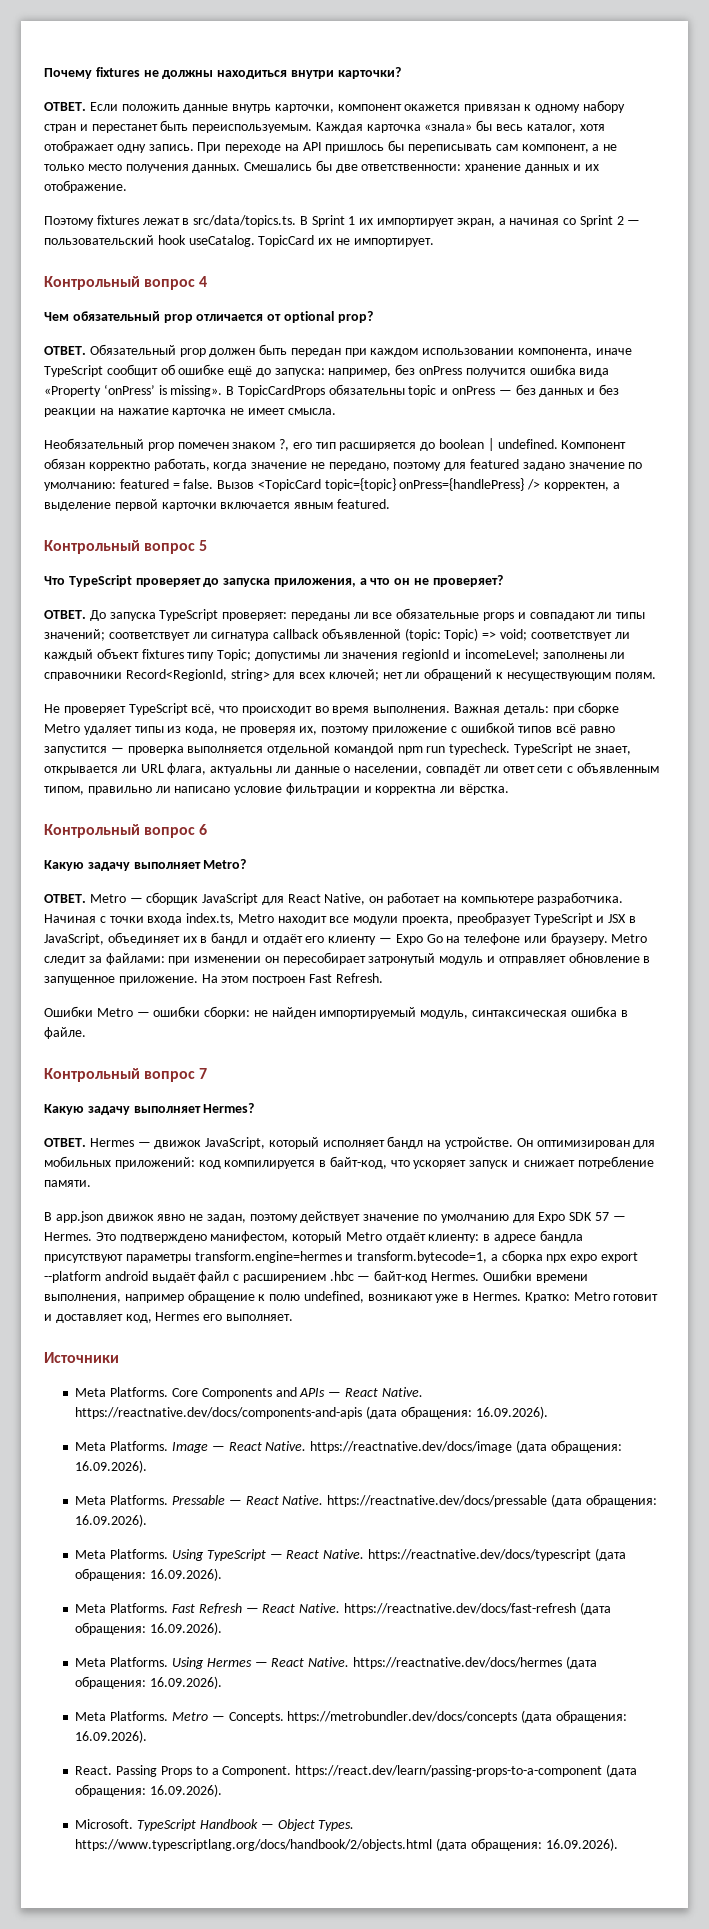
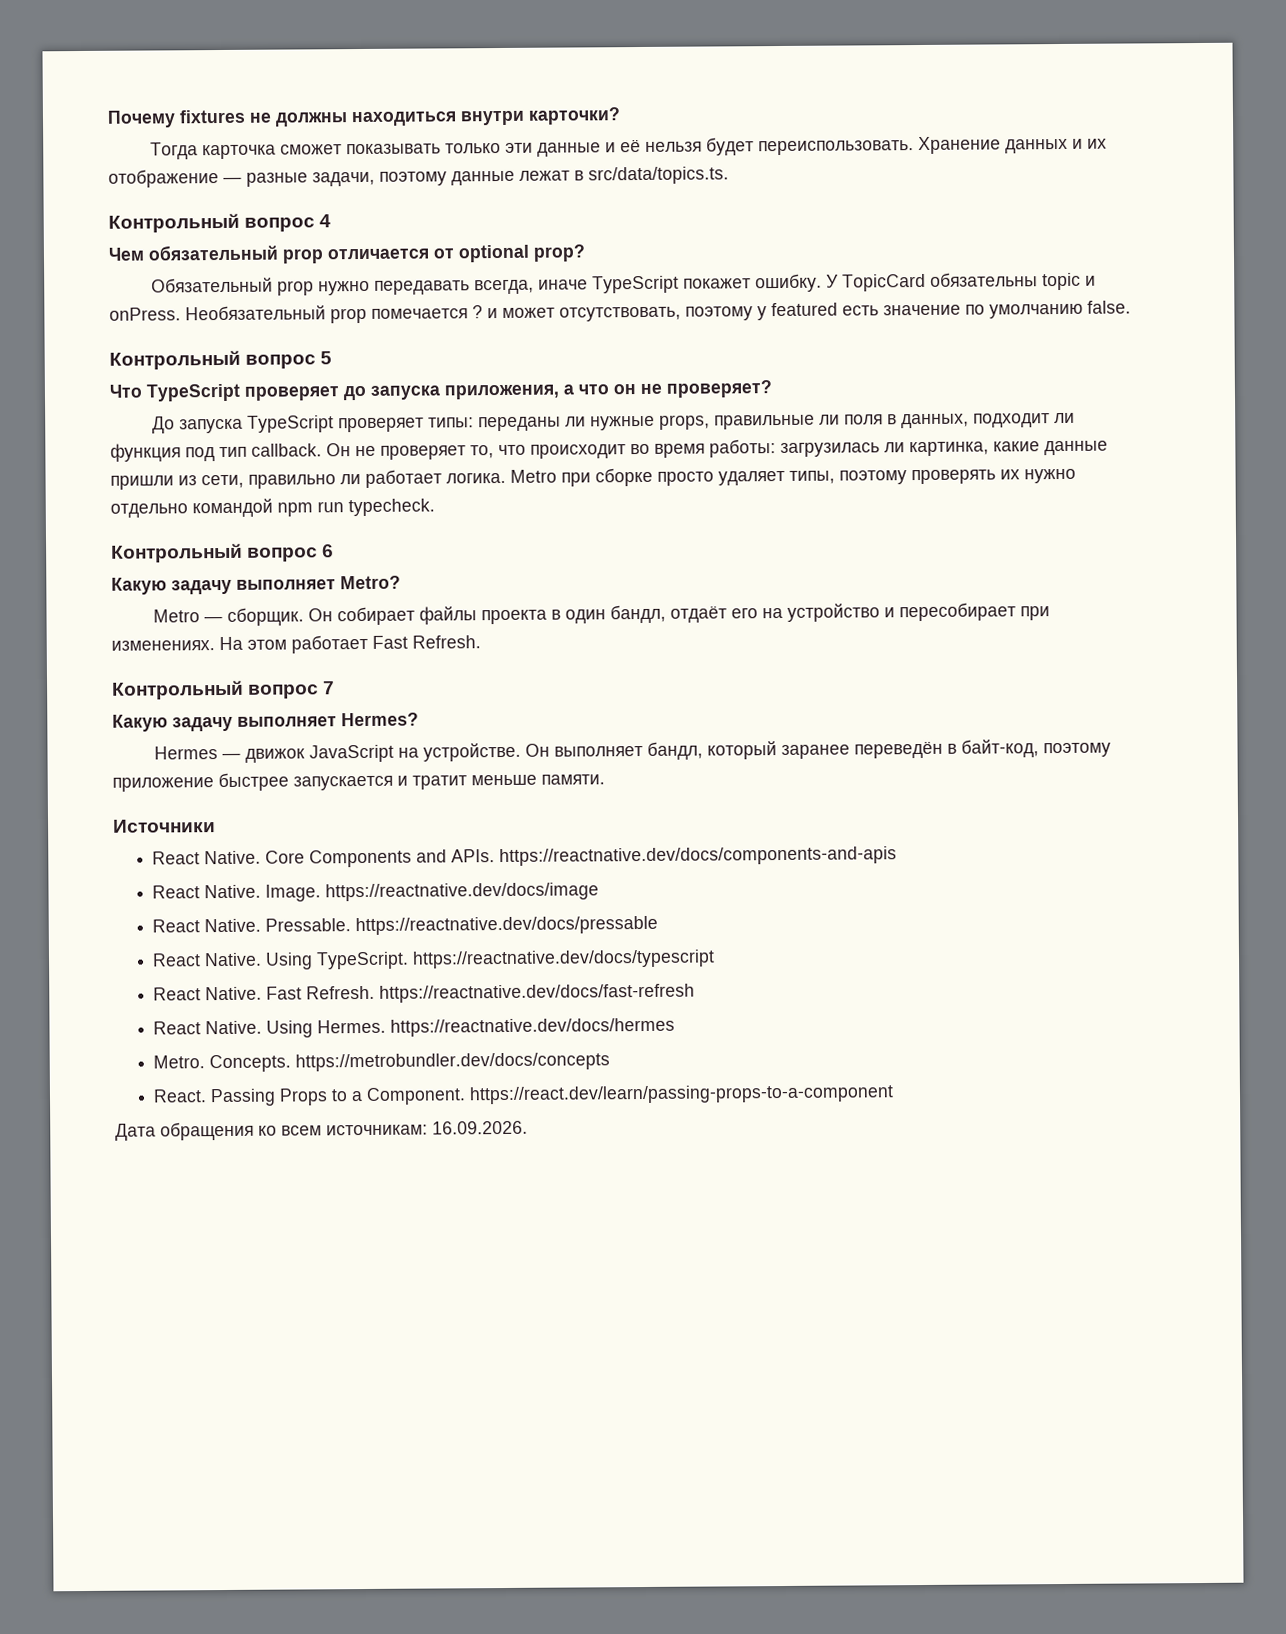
- ОТВЕТ. Если положить данные внутрь карточки, компонент окажется привязан к одному набору стран и перестанет быть переиспользуемым. Каждая карточка «знала» бы весь каталог, хотя отображает одну запись. При переходе на API пришлось бы переписывать сам компонент, а не только место получения данных. Смешались бы две ответственности: хранение данных и их отображение.
- Поэтому fixtures лежат в src/data/topics.ts. В Sprint 1 их импортирует экран, а начиная со Sprint 2 — пользовательский hook useCatalog. TopicCard их не импортирует.
+ Тогда карточка сможет показывать только эти данные и её нельзя будет переиспользовать. Хранение данных и их отображение — разные задачи, поэтому данные лежат в src/data/topics.ts.
  Чем обязательный prop отличается от optional prop?
- ОТВЕТ. Обязательный prop должен быть передан при каждом использовании компонента, иначе TypeScript сообщит об ошибке ещё до запуска: например, без onPress получится ошибка вида «Property ‘onPress’ is missing». В TopicCardProps обязательны topic и onPress — без данных и без реакции на нажатие карточка не имеет смысла.
- Необязательный prop помечен знаком ?, его тип расширяется до boolean | undefined. Компонент обязан корректно работать, когда значение не передано, поэтому для featured задано значение по умолчанию: featured = false. Вызов <TopicCard topic={topic} onPress={handlePress} /> корректен, а выделение первой карточки включается явным featured.
+ Обязательный prop нужно передавать всегда, иначе TypeScript покажет ошибку. У TopicCard обязательны topic и onPress. Необязательный prop помечается ? и может отсутствовать, поэтому у featured есть значение по умолчанию false.
  Что TypeScript проверяет до запуска приложения, а что он не проверяет?
- ОТВЕТ. До запуска TypeScript проверяет: переданы ли все обязательные props и совпадают ли типы значений; соответствует ли сигнатура callback объявленной (topic: Topic) => void; соответствует ли каждый объект fixtures типу Topic; допустимы ли значения regionId и incomeLevel; заполнены ли справочники Record<RegionId, string> для всех ключей; нет ли обращений к несуществующим полям.
- Не проверяет TypeScript всё, что происходит во время выполнения. Важная деталь: при сборке Metro удаляет типы из кода, не проверяя их, поэтому приложение с ошибкой типов всё равно запустится — проверка выполняется отдельной командой npm run typecheck. TypeScript не знает, открывается ли URL флага, актуальны ли данные о населении, совпадёт ли ответ сети с объявленным типом, правильно ли написано условие фильтрации и корректна ли вёрстка.
+ До запуска TypeScript проверяет типы: переданы ли нужные props, правильные ли поля в данных, подходит ли функция под тип callback. Он не проверяет то, что происходит во время работы: загрузилась ли картинка, какие данные пришли из сети, правильно ли работает логика. Metro при сборке просто удаляет типы, поэтому проверять их нужно отдельно командой npm run typecheck.
- ОТВЕТ. Metro — сборщик JavaScript для React Native, он работает на компьютере разработчика. Начиная с точки входа index.ts, Metro находит все модули проекта, преобразует TypeScript и JSX в JavaScript, объединяет их в бандл и отдаёт его клиенту — Expo Go на телефоне или браузеру. Metro следит за файлами: при изменении он пересобирает затронутый модуль и отправляет обновление в запущенное приложение.
+ Metro — сборщик. Он собирает файлы проекта в один бандл, отдаёт его на устройство и пересобирает при изменениях.
- На этом построен Fast Refresh.
- Ошибки Metro — ошибки сборки: не найден импортируемый модуль, синтаксическая ошибка в файле.
+ На этом работает Fast Refresh.
  Какую задачу выполняет Hermes?
- ОТВЕТ. Hermes — движок JavaScript, который исполняет бандл на устройстве. Он оптимизирован для мобильных приложений: код компилируется в байт-код, что ускоряет запуск и снижает потребление памяти.
- В app.json движок явно не задан, поэтому действует значение по умолчанию для Expo SDK 57 — Hermes. Это подтверждено манифестом, который Metro отдаёт клиенту: в адресе бандла присутствуют параметры transform.engine=hermes и transform.bytecode=1, а сборка npx expo export --platform android выдаёт файл с расширением .hbc — байт-код Hermes. Ошибки времени выполнения, например обращение к полю undefined, возникают уже в Hermes. Кратко: Metro готовит и доставляет код, Hermes его выполняет.
+ Hermes — движок JavaScript на устройстве. Он выполняет бандл, который заранее переведён в байт-код, поэтому приложение быстрее запускается и тратит меньше памяти.
  Источники
- Meta Platforms.
+ React Native.
- Core Components and APIs — React Native. https://reactnative.dev/docs/components-and-apis (дата обращения: 16.09.2026).
- Meta Platforms. Image — React Native. https://reactnative.dev/docs/image (дата обращения: 16.09.2026).
- Meta Platforms. Pressable — React Native. https://reactnative.dev/docs/pressable (дата обращения: 16.09.2026).
- Meta Platforms. Using TypeScript — React Native. https://reactnative.dev/docs/typescript (дата обращения: 16.09.2026).
- Meta Platforms. Fast Refresh — React Native. https://reactnative.dev/docs/fast-refresh (дата обращения: 16.09.2026).
- Meta Platforms. Using Hermes — React Native. https://reactnative.dev/docs/hermes (дата обращения: 16.09.2026).
- Meta Platforms. Metro — Concepts. https://metrobundler.dev/docs/concepts (дата обращения: 16.09.2026).
+ Core Components and APIs. https://reactnative.dev/docs/components-and-apis
+ React Native. Image. https://reactnative.dev/docs/image
+ React Native. Pressable. https://reactnative.dev/docs/pressable
+ React Native. Using TypeScript. https://reactnative.dev/docs/typescript
+ React Native. Fast Refresh. https://reactnative.dev/docs/fast-refresh
+ React Native. Using Hermes. https://reactnative.dev/docs/hermes
+ Metro. Concepts. https://metrobundler.dev/docs/concepts
- Passing Props to a Component. https://react.dev/learn/passing-props-to-a-component (дата обращения: 16.09.2026).
- Microsoft. TypeScript Handbook — Object Types. https://www.typescriptlang.org/docs/handbook/2/objects.html (дата обращения: 16.09.2026).
+ Passing Props to a Component. https://react.dev/learn/passing-props-to-a-component
+ Дата обращения ко всем источникам: 16.09.2026.

